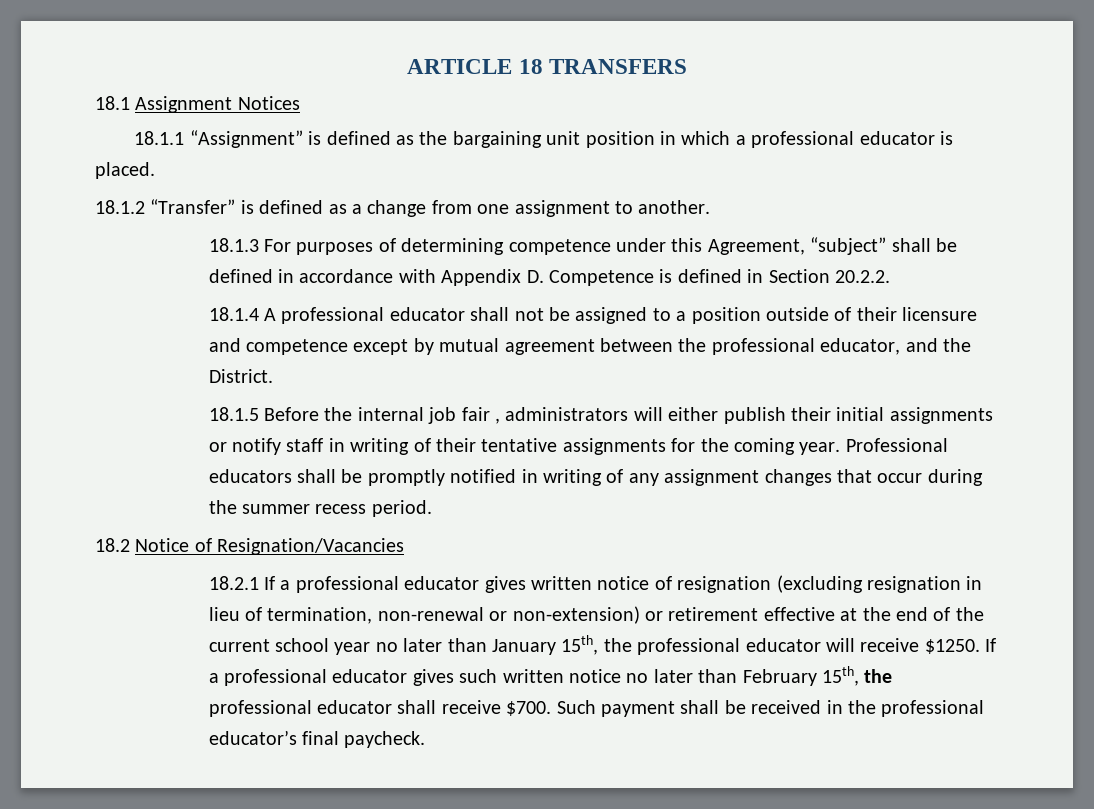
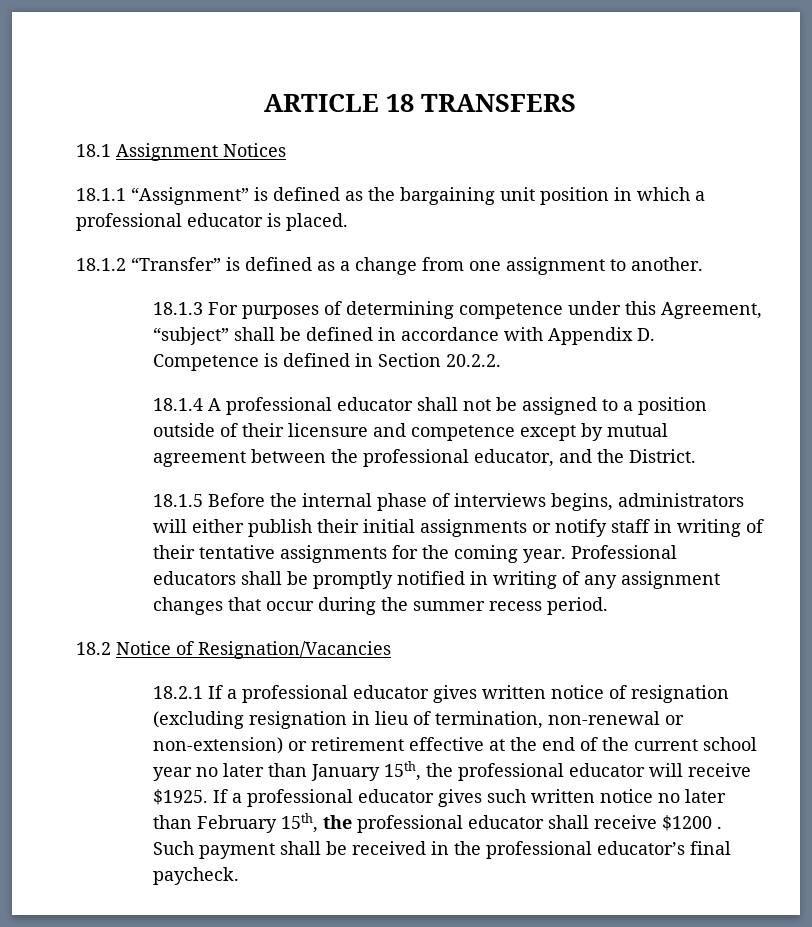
- 18.1.5 Before the internal job fair , administrators will either publish their initial assignments or notify staff in writing of their tentative assignments for the coming year.
+ 18.1.5 Before the internal phase of interviews begins, administrators will either publish their initial assignments or notify staff in writing of their tentative assignments for the coming year.
- 18.2.1 If a professional educator gives written notice of resignation (excluding resignation in lieu of termination, non-renewal or non-extension) or retirement effective at the end of the current school year no later than January 15th, the professional educator will receive $1250.
+ 18.2.1 If a professional educator gives written notice of resignation (excluding resignation in lieu of termination, non-renewal or non-extension) or retirement effective at the end of the current school year no later than January 15th, the professional educator will receive $1925.
- If a professional educator gives such written notice no later than February 15th, the professional educator shall receive $700.
+ If a professional educator gives such written notice no later than February 15th, the professional educator shall receive $1200 .

